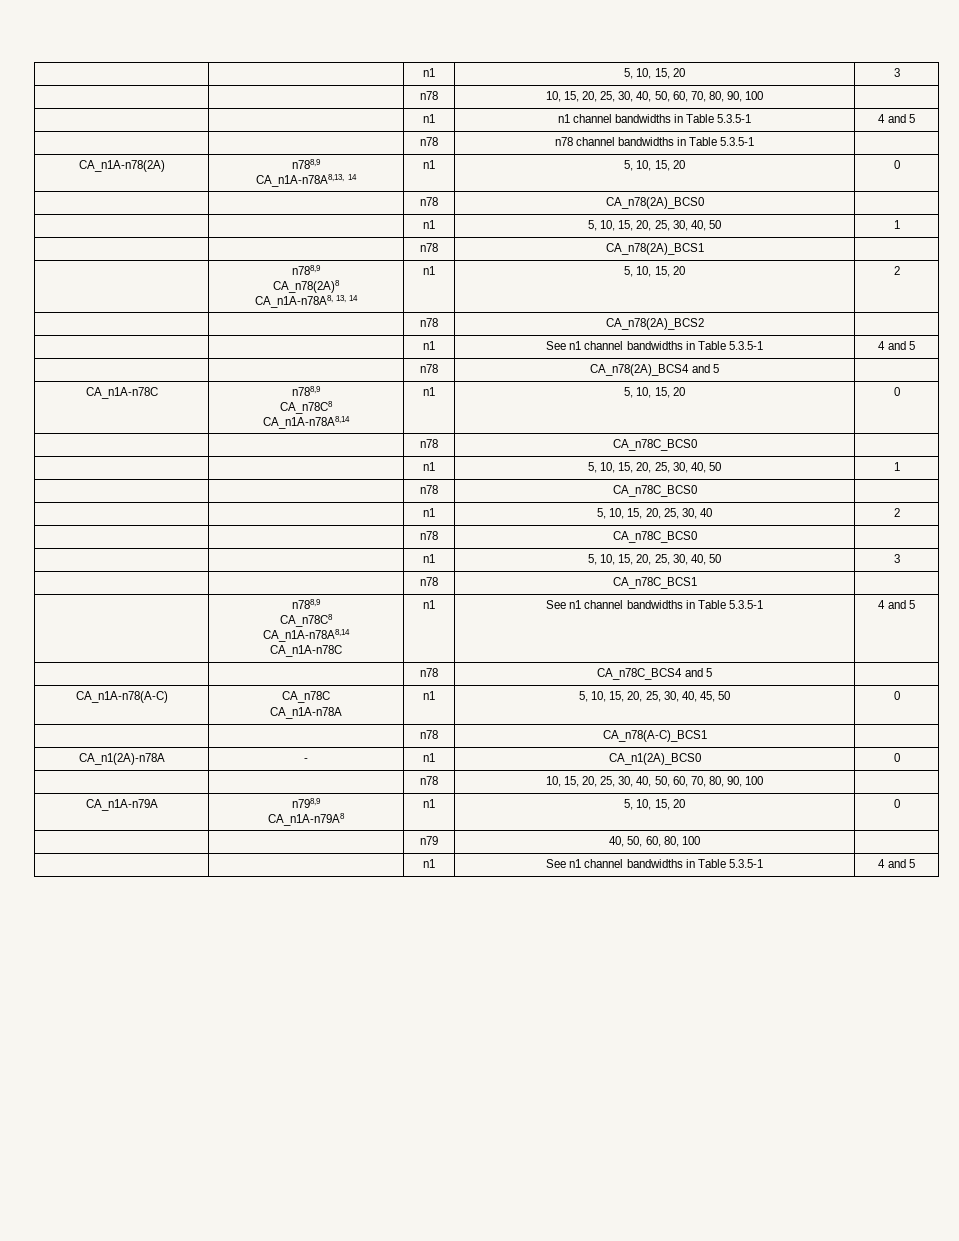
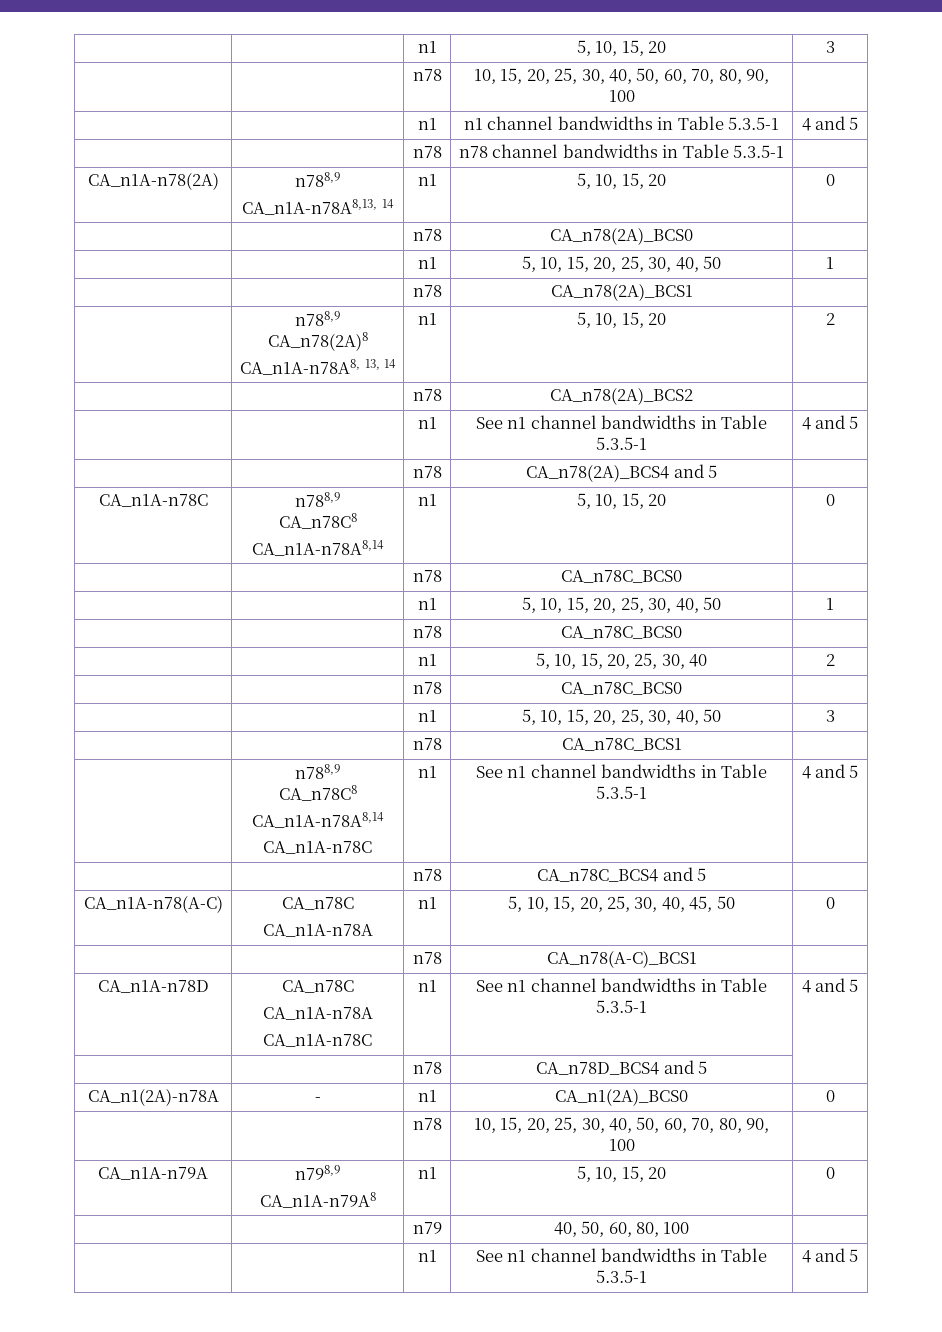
+ CA_n1A-n78D | CA_n78C
+ CA_n1A-n78A
+ CA_n1A-n78C | n1 | See n1 channel bandwidths in Table 5.3.5-1 | 4 and 5
+ | | n78 | CA_n78D_BCS4 and 5 |

